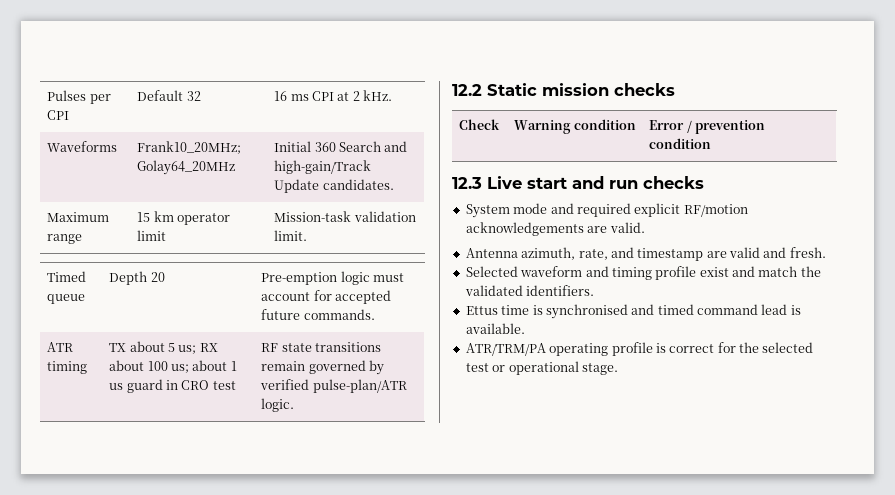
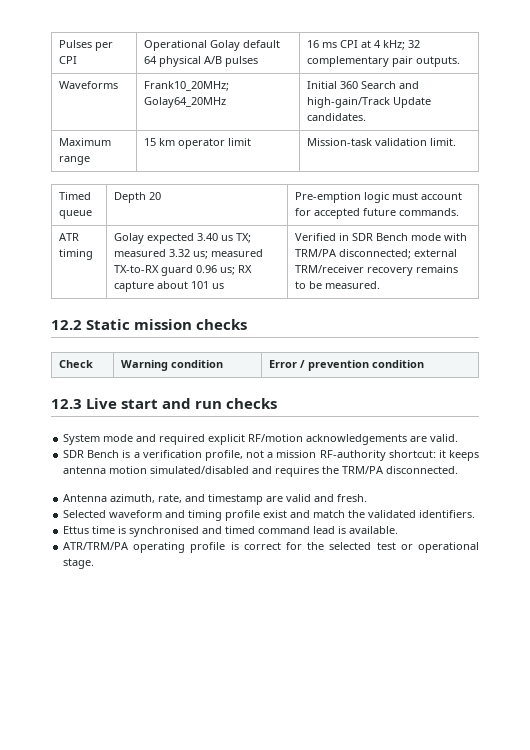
- Pulses per CPI | Default 32 | 16 ms CPI at 2 kHz.
+ Pulses per CPI | Operational Golay default 64 physical A/B pulses | 16 ms CPI at 4 kHz; 32 complementary pair outputs.
- ATR timing | TX about 5 us; RX about 100 us; about 1 us guard in CRO test | RF state transitions remain governed by verified pulse-plan/ATR logic.
+ ATR timing | Golay expected 3.40 us TX; measured 3.32 us; measured TX-to-RX guard 0.96 us; RX capture about 101 us | Verified in SDR Bench mode with TRM/PA disconnected; external TRM/receiver recovery remains to be measured.
+ SDR Bench is a verification profile, not a mission RF-authority shortcut: it keeps antenna motion simulated/disabled and requires the TRM/PA disconnected.

